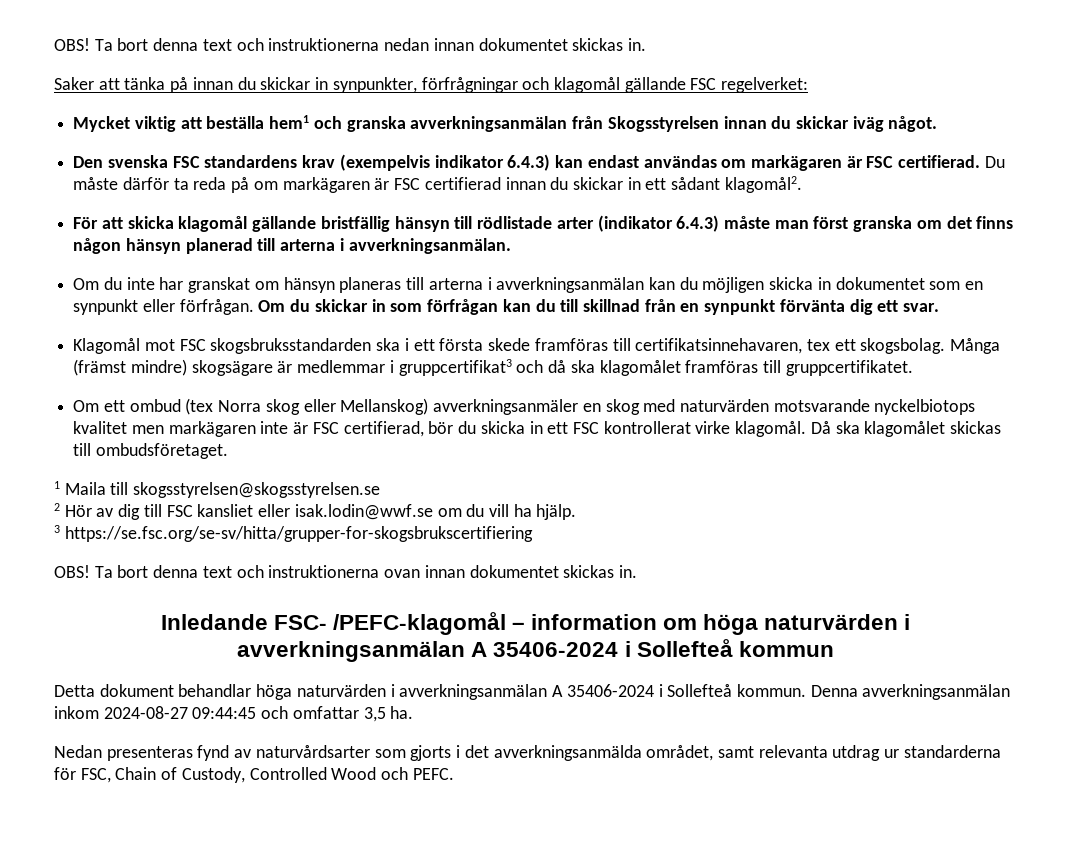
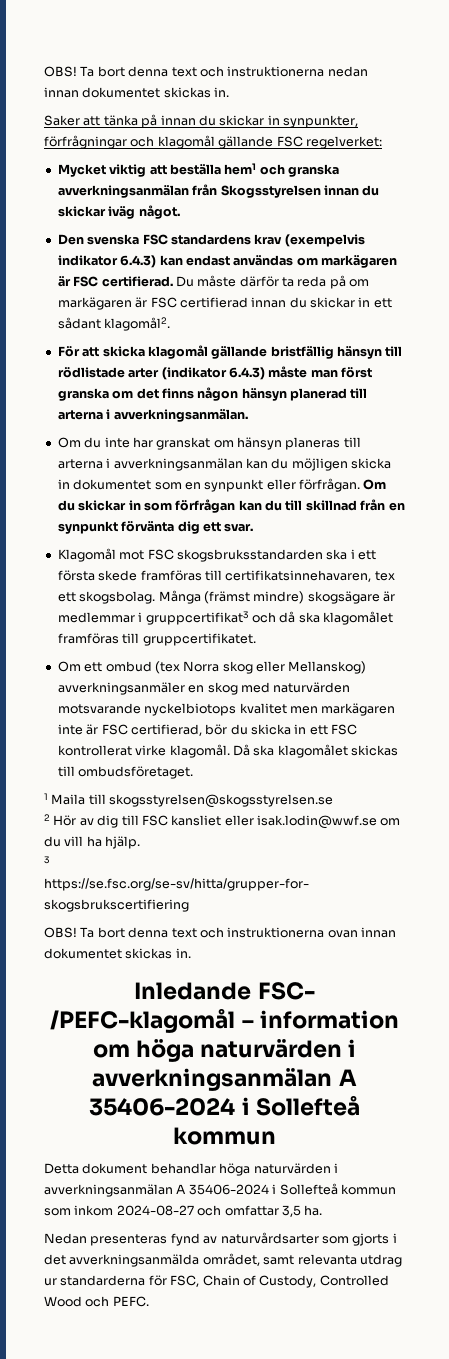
- Detta dokument behandlar höga naturvärden i avverkningsanmälan A 35406-2024 i Sollefteå kommun. Denna avverkningsanmälan inkom 2024-08-27 09:44:45 och omfattar 3,5 ha.
+ Detta dokument behandlar höga naturvärden i avverkningsanmälan A 35406-2024 i Sollefteå kommun som inkom 2024-08-27 och omfattar 3,5 ha.

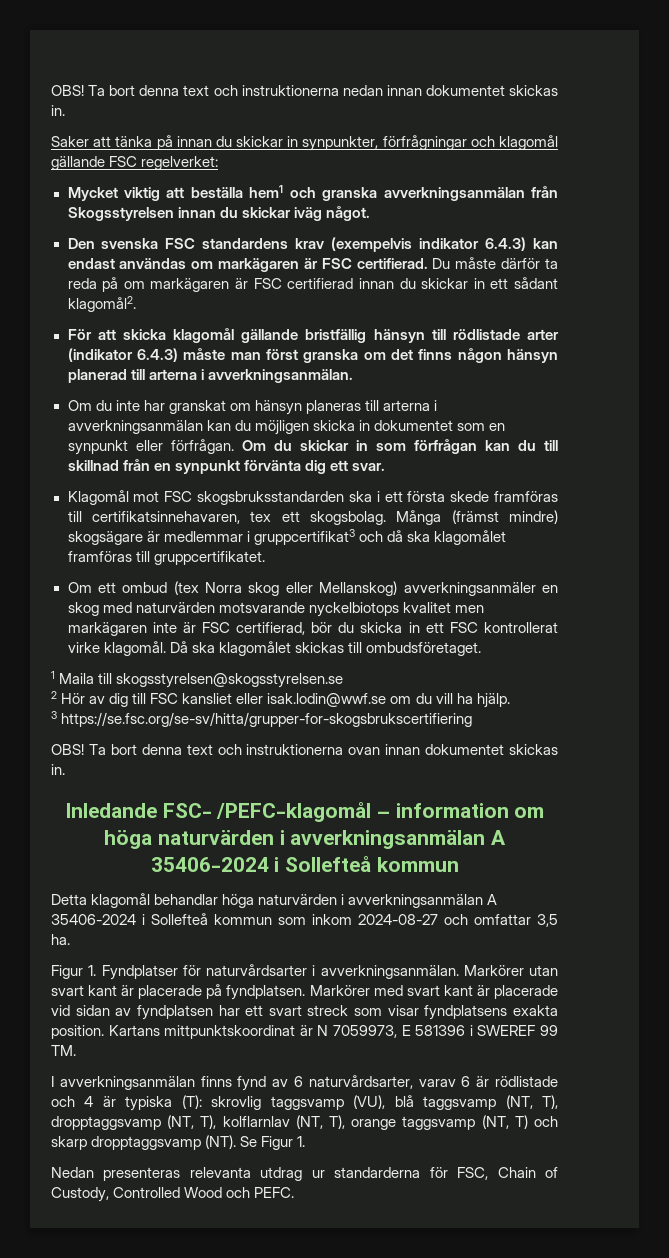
- Detta dokument behandlar höga naturvärden i avverkningsanmälan A 35406-2024 i Sollefteå kommun som inkom 2024-08-27 och omfattar 3,5 ha.
+ Detta klagomål behandlar höga naturvärden i avverkningsanmälan A 35406-2024 i Sollefteå kommun som inkom 2024-08-27 och omfattar 3,5 ha.
- Nedan presenteras fynd av naturvårdsarter som gjorts i det avverkningsanmälda området, samt relevanta utdrag ur standarderna för FSC, Chain of Custody, Controlled Wood och PEFC.
+ Figur 1. Fyndplatser för naturvårdsarter i avverkningsanmälan. Markörer utan svart kant är placerade på fyndplatsen. Markörer med svart kant är placerade vid sidan av fyndplatsen har ett svart streck som visar fyndplatsens exakta position. Kartans mittpunktskoordinat är N 7059973, E 581396 i SWEREF 99 TM.
+ I avverkningsanmälan finns fynd av 6 naturvårdsarter, varav 6 är rödlistade och 4 är typiska (T): skrovlig taggsvamp (VU), blå taggsvamp (NT, T), dropptaggsvamp (NT, T), kolflarnlav (NT, T), orange taggsvamp (NT, T) och skarp dropptaggsvamp (NT). Se Figur 1.
+ Nedan presenteras relevanta utdrag ur standarderna för FSC, Chain of Custody, Controlled Wood och PEFC.

